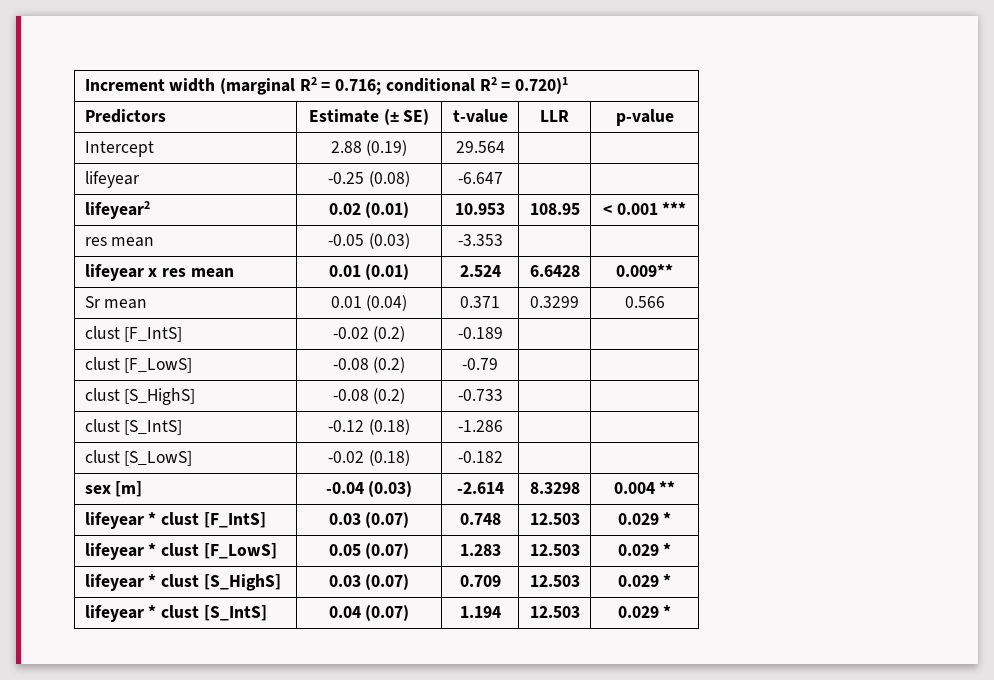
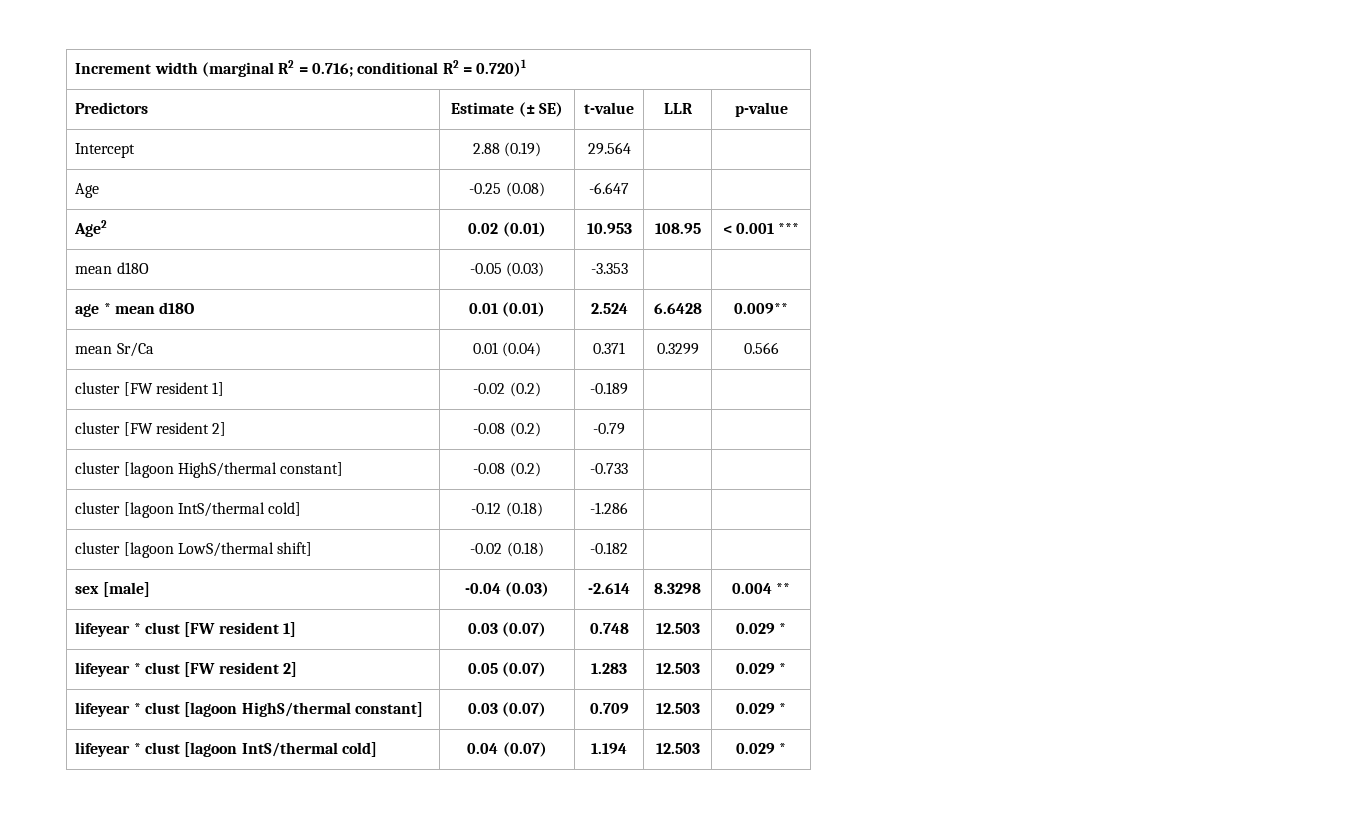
- lifeyear | -0.25 (0.08) | -6.647 | |
+ Age | -0.25 (0.08) | -6.647 | |
- lifeyear2 | 0.02 (0.01) | 10.953 | 108.95 | < 0.001 ***
+ Age2 | 0.02 (0.01) | 10.953 | 108.95 | < 0.001 ***
- res mean | -0.05 (0.03) | -3.353 | |
+ mean d18O | -0.05 (0.03) | -3.353 | |
- lifeyear x res mean | 0.01 (0.01) | 2.524 | 6.6428 | 0.009**
+ age * mean d18O | 0.01 (0.01) | 2.524 | 6.6428 | 0.009**
- Sr mean | 0.01 (0.04) | 0.371 | 0.3299 | 0.566
+ mean Sr/Ca | 0.01 (0.04) | 0.371 | 0.3299 | 0.566
- clust [F_IntS] | -0.02 (0.2) | -0.189 | |
+ cluster [FW resident 1] | -0.02 (0.2) | -0.189 | |
- clust [F_LowS] | -0.08 (0.2) | -0.79 | |
+ cluster [FW resident 2] | -0.08 (0.2) | -0.79 | |
- clust [S_HighS] | -0.08 (0.2) | -0.733 | |
+ cluster [lagoon HighS/thermal constant] | -0.08 (0.2) | -0.733 | |
- clust [S_IntS] | -0.12 (0.18) | -1.286 | |
+ cluster [lagoon IntS/thermal cold] | -0.12 (0.18) | -1.286 | |
- clust [S_LowS] | -0.02 (0.18) | -0.182 | |
+ cluster [lagoon LowS/thermal shift] | -0.02 (0.18) | -0.182 | |
- sex [m] | -0.04 (0.03) | -2.614 | 8.3298 | 0.004 **
+ sex [male] | -0.04 (0.03) | -2.614 | 8.3298 | 0.004 **
- lifeyear * clust [F_IntS] | 0.03 (0.07) | 0.748 | 12.503 | 0.029 *
+ lifeyear * clust [FW resident 1] | 0.03 (0.07) | 0.748 | 12.503 | 0.029 *
- lifeyear * clust [F_LowS] | 0.05 (0.07) | 1.283 | 12.503 | 0.029 *
+ lifeyear * clust [FW resident 2] | 0.05 (0.07) | 1.283 | 12.503 | 0.029 *
- lifeyear * clust [S_HighS] | 0.03 (0.07) | 0.709 | 12.503 | 0.029 *
+ lifeyear * clust [lagoon HighS/thermal constant] | 0.03 (0.07) | 0.709 | 12.503 | 0.029 *
- lifeyear * clust [S_IntS] | 0.04 (0.07) | 1.194 | 12.503 | 0.029 *
+ lifeyear * clust [lagoon IntS/thermal cold] | 0.04 (0.07) | 1.194 | 12.503 | 0.029 *

